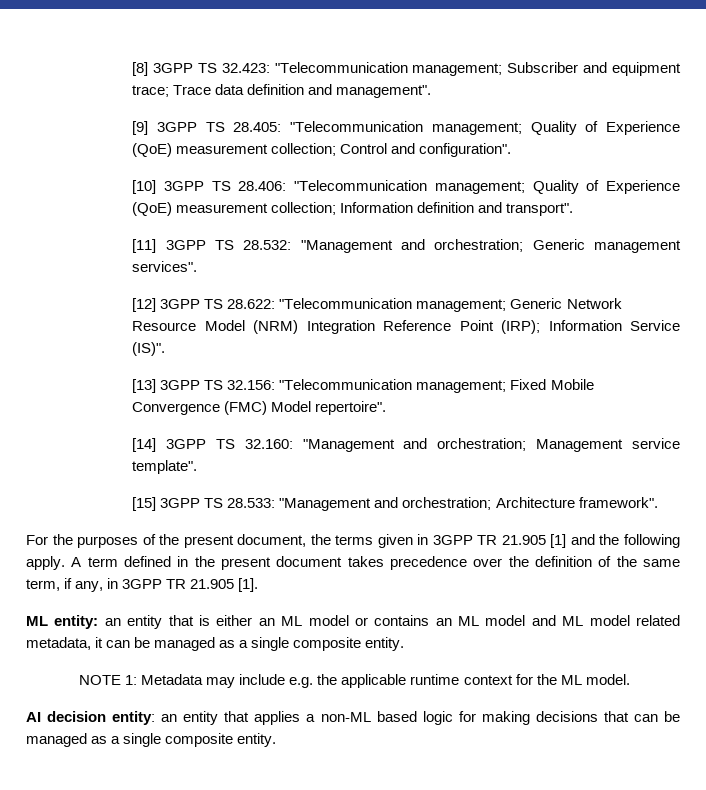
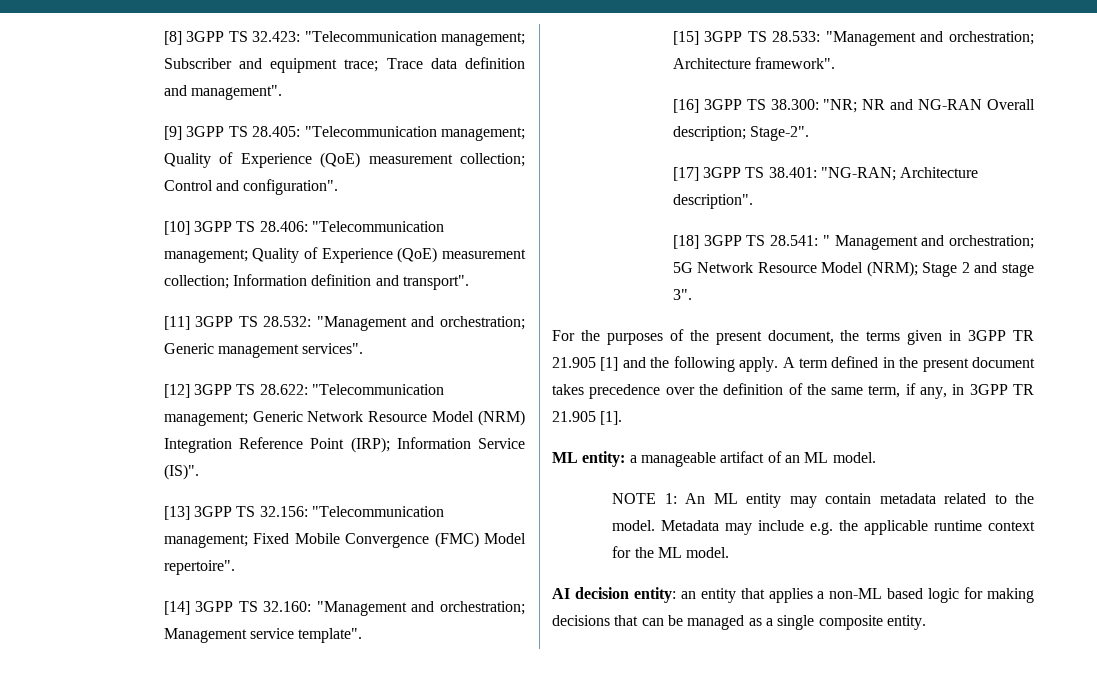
+ [16] 3GPP TS 38.300: "NR; NR and NG-RAN Overall description; Stage-2".
+ [17] 3GPP TS 38.401: "NG-RAN; Architecture description".
+ [18] 3GPP TS 28.541: " Management and orchestration; 5G Network Resource Model (NRM); Stage 2 and stage 3".
- ML entity: an entity that is either an ML model or contains an ML model and ML model related metadata, it can be managed as a single composite entity.
- NOTE 1: Metadata may include e.g. the applicable runtime context for the ML model.
+ ML entity: a manageable artifact of an ML model.
+ NOTE 1: An ML entity may contain metadata related to the model. Metadata may include e.g. the applicable runtime context for the ML model.

